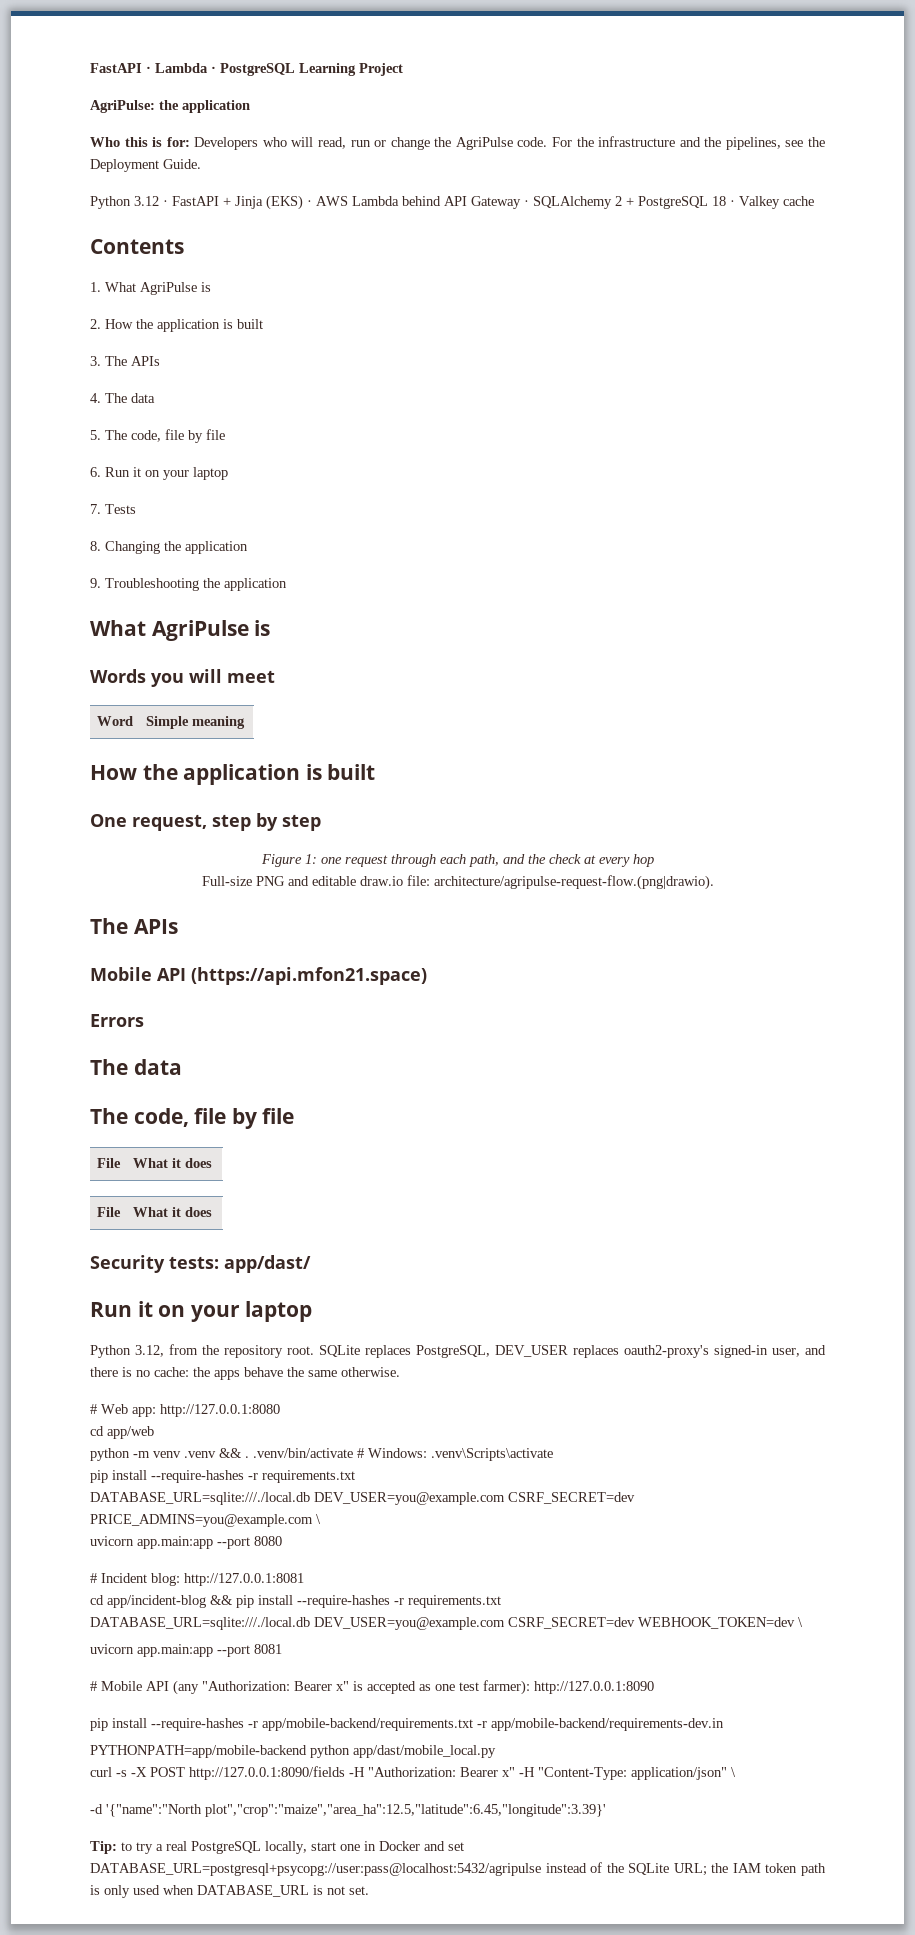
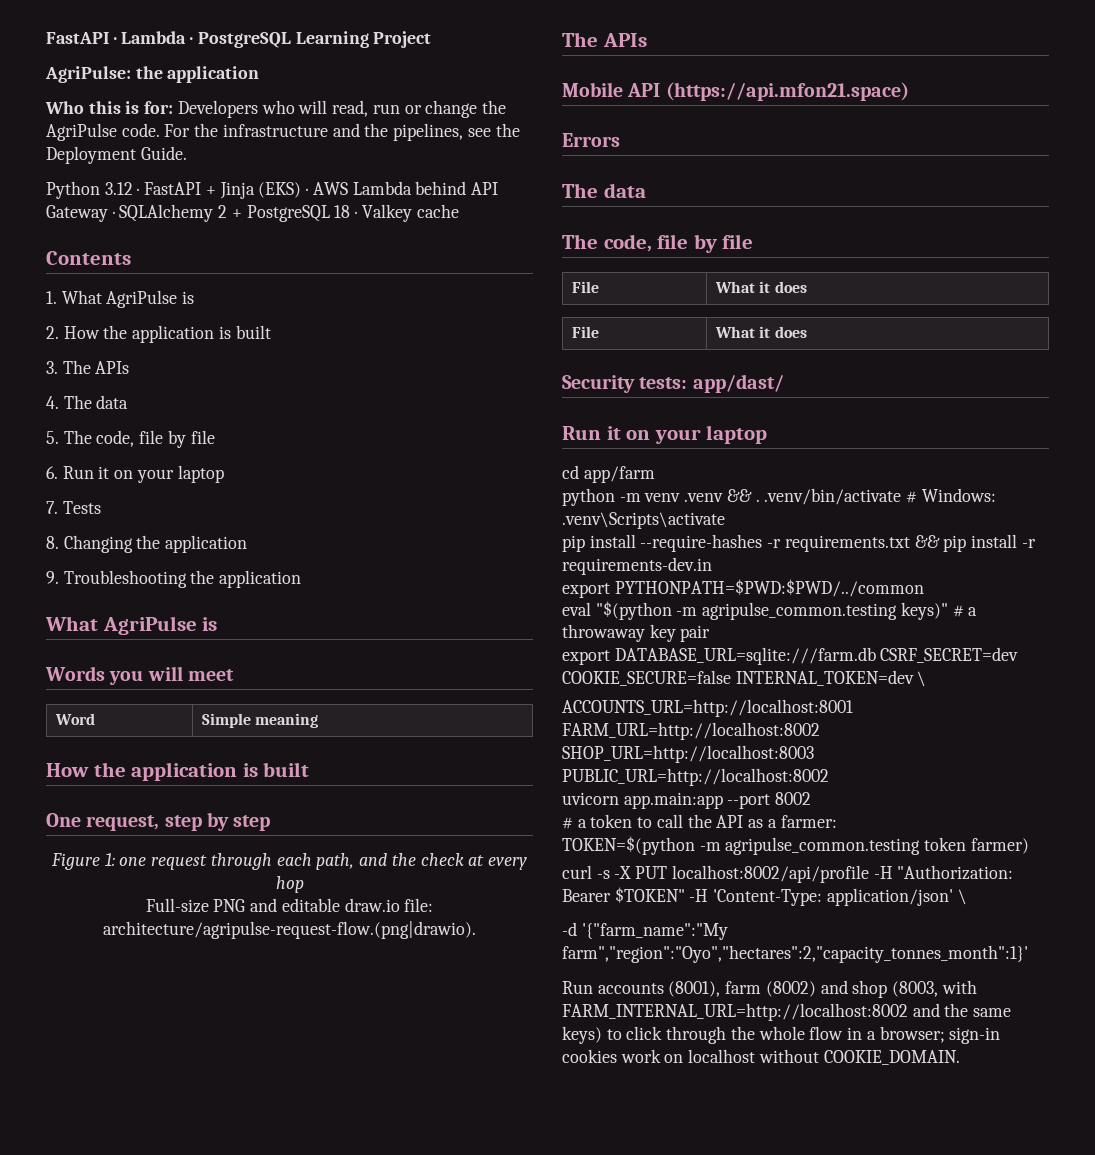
- Python 3.12, from the repository root. SQLite replaces PostgreSQL, DEV_USER replaces oauth2-proxy's signed-in user, and there is no cache: the apps behave the same otherwise.
- # Web app: http://127.0.0.1:8080
- cd app/web
+ cd app/farm
  python -m venv .venv && . .venv/bin/activate # Windows: .venv\Scripts\activate
- pip install --require-hashes -r requirements.txt
- DATABASE_URL=sqlite:///./local.db DEV_USER=you@example.com CSRF_SECRET=dev PRICE_ADMINS=you@example.com \
- uvicorn app.main:app --port 8080
- # Incident blog: http://127.0.0.1:8081
- cd app/incident-blog && pip install --require-hashes -r requirements.txt
- DATABASE_URL=sqlite:///./local.db DEV_USER=you@example.com CSRF_SECRET=dev WEBHOOK_TOKEN=dev \
- uvicorn app.main:app --port 8081
- # Mobile API (any "Authorization: Bearer x" is accepted as one test farmer): http://127.0.0.1:8090
- pip install --require-hashes -r app/mobile-backend/requirements.txt -r app/mobile-backend/requirements-dev.in
- PYTHONPATH=app/mobile-backend python app/dast/mobile_local.py
+ pip install --require-hashes -r requirements.txt && pip install -r requirements-dev.in
+ export PYTHONPATH=$PWD:$PWD/../common
+ eval "$(python -m agripulse_common.testing keys)" # a throwaway key pair
+ export DATABASE_URL=sqlite:///farm.db CSRF_SECRET=dev COOKIE_SECURE=false INTERNAL_TOKEN=dev \
+ ACCOUNTS_URL=http://localhost:8001 FARM_URL=http://localhost:8002 SHOP_URL=http://localhost:8003 PUBLIC_URL=http://localhost:8002
+ uvicorn app.main:app --port 8002
+ # a token to call the API as a farmer:
+ TOKEN=$(python -m agripulse_common.testing token farmer)
- curl -s -X POST http://127.0.0.1:8090/fields -H "Authorization: Bearer x" -H "Content-Type: application/json" \
- -d '{"name":"North plot","crop":"maize","area_ha":12.5,"latitude":6.45,"longitude":3.39}'
- Tip: to try a real PostgreSQL locally, start one in Docker and set DATABASE_URL=postgresql+psycopg://user:pass@localhost:5432/agripulse instead of the SQLite URL; the IAM token path is only used when DATABASE_URL is not set.
+ curl -s -X PUT localhost:8002/api/profile -H "Authorization: Bearer $TOKEN" -H 'Content-Type: application/json' \
+ -d '{"farm_name":"My farm","region":"Oyo","hectares":2,"capacity_tonnes_month":1}'
+ Run accounts (8001), farm (8002) and shop (8003, with FARM_INTERNAL_URL=http://localhost:8002 and the same keys) to click through the whole flow in a browser; sign-in cookies work on localhost without COOKIE_DOMAIN.

